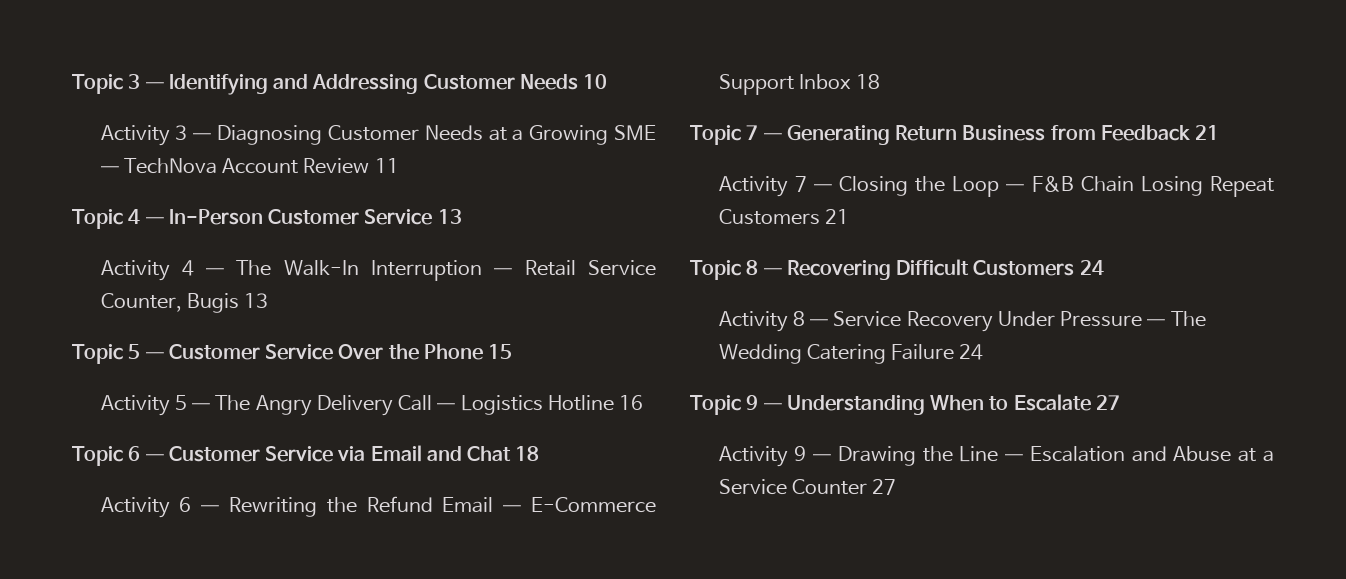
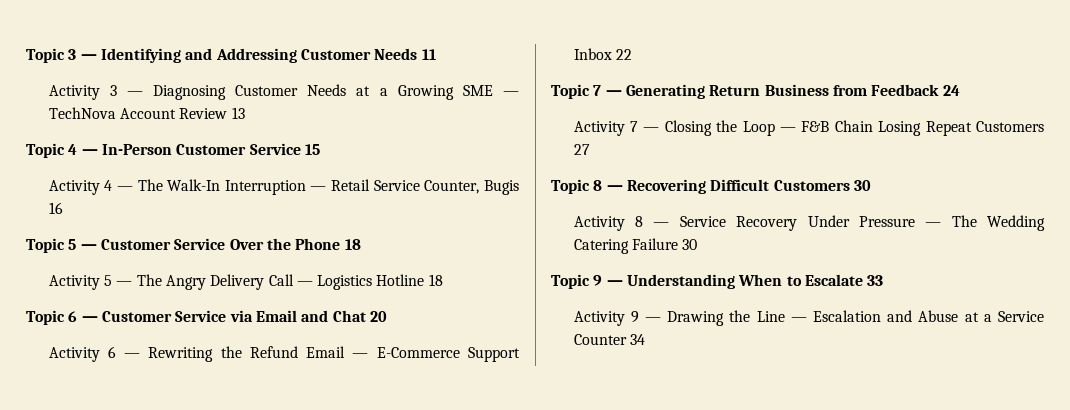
- Topic 3 — Identifying and Addressing Customer Needs 10
+ Topic 3 — Identifying and Addressing Customer Needs 11
- Activity 3 — Diagnosing Customer Needs at a Growing SME — TechNova Account Review 11
+ Activity 3 — Diagnosing Customer Needs at a Growing SME — TechNova Account Review 13
- Topic 4 — In-Person Customer Service 13
+ Topic 4 — In-Person Customer Service 15
- Activity 4 — The Walk-In Interruption — Retail Service Counter, Bugis 13
+ Activity 4 — The Walk-In Interruption — Retail Service Counter, Bugis 16
- Topic 5 — Customer Service Over the Phone 15
+ Topic 5 — Customer Service Over the Phone 18
- Activity 5 — The Angry Delivery Call — Logistics Hotline 16
+ Activity 5 — The Angry Delivery Call — Logistics Hotline 18
- Topic 6 — Customer Service via Email and Chat 18
+ Topic 6 — Customer Service via Email and Chat 20
- Activity 6 — Rewriting the Refund Email — E-Commerce Support Inbox 18
+ Activity 6 — Rewriting the Refund Email — E-Commerce Support Inbox 22
- Topic 7 — Generating Return Business from Feedback 21
+ Topic 7 — Generating Return Business from Feedback 24
- Activity 7 — Closing the Loop — F&B Chain Losing Repeat Customers 21
+ Activity 7 — Closing the Loop — F&B Chain Losing Repeat Customers 27
- Topic 8 — Recovering Difficult Customers 24
+ Topic 8 — Recovering Difficult Customers 30
- Activity 8 — Service Recovery Under Pressure — The Wedding Catering Failure 24
+ Activity 8 — Service Recovery Under Pressure — The Wedding Catering Failure 30
- Topic 9 — Understanding When to Escalate 27
+ Topic 9 — Understanding When to Escalate 33
- Activity 9 — Drawing the Line — Escalation and Abuse at a Service Counter 27
+ Activity 9 — Drawing the Line — Escalation and Abuse at a Service Counter 34

